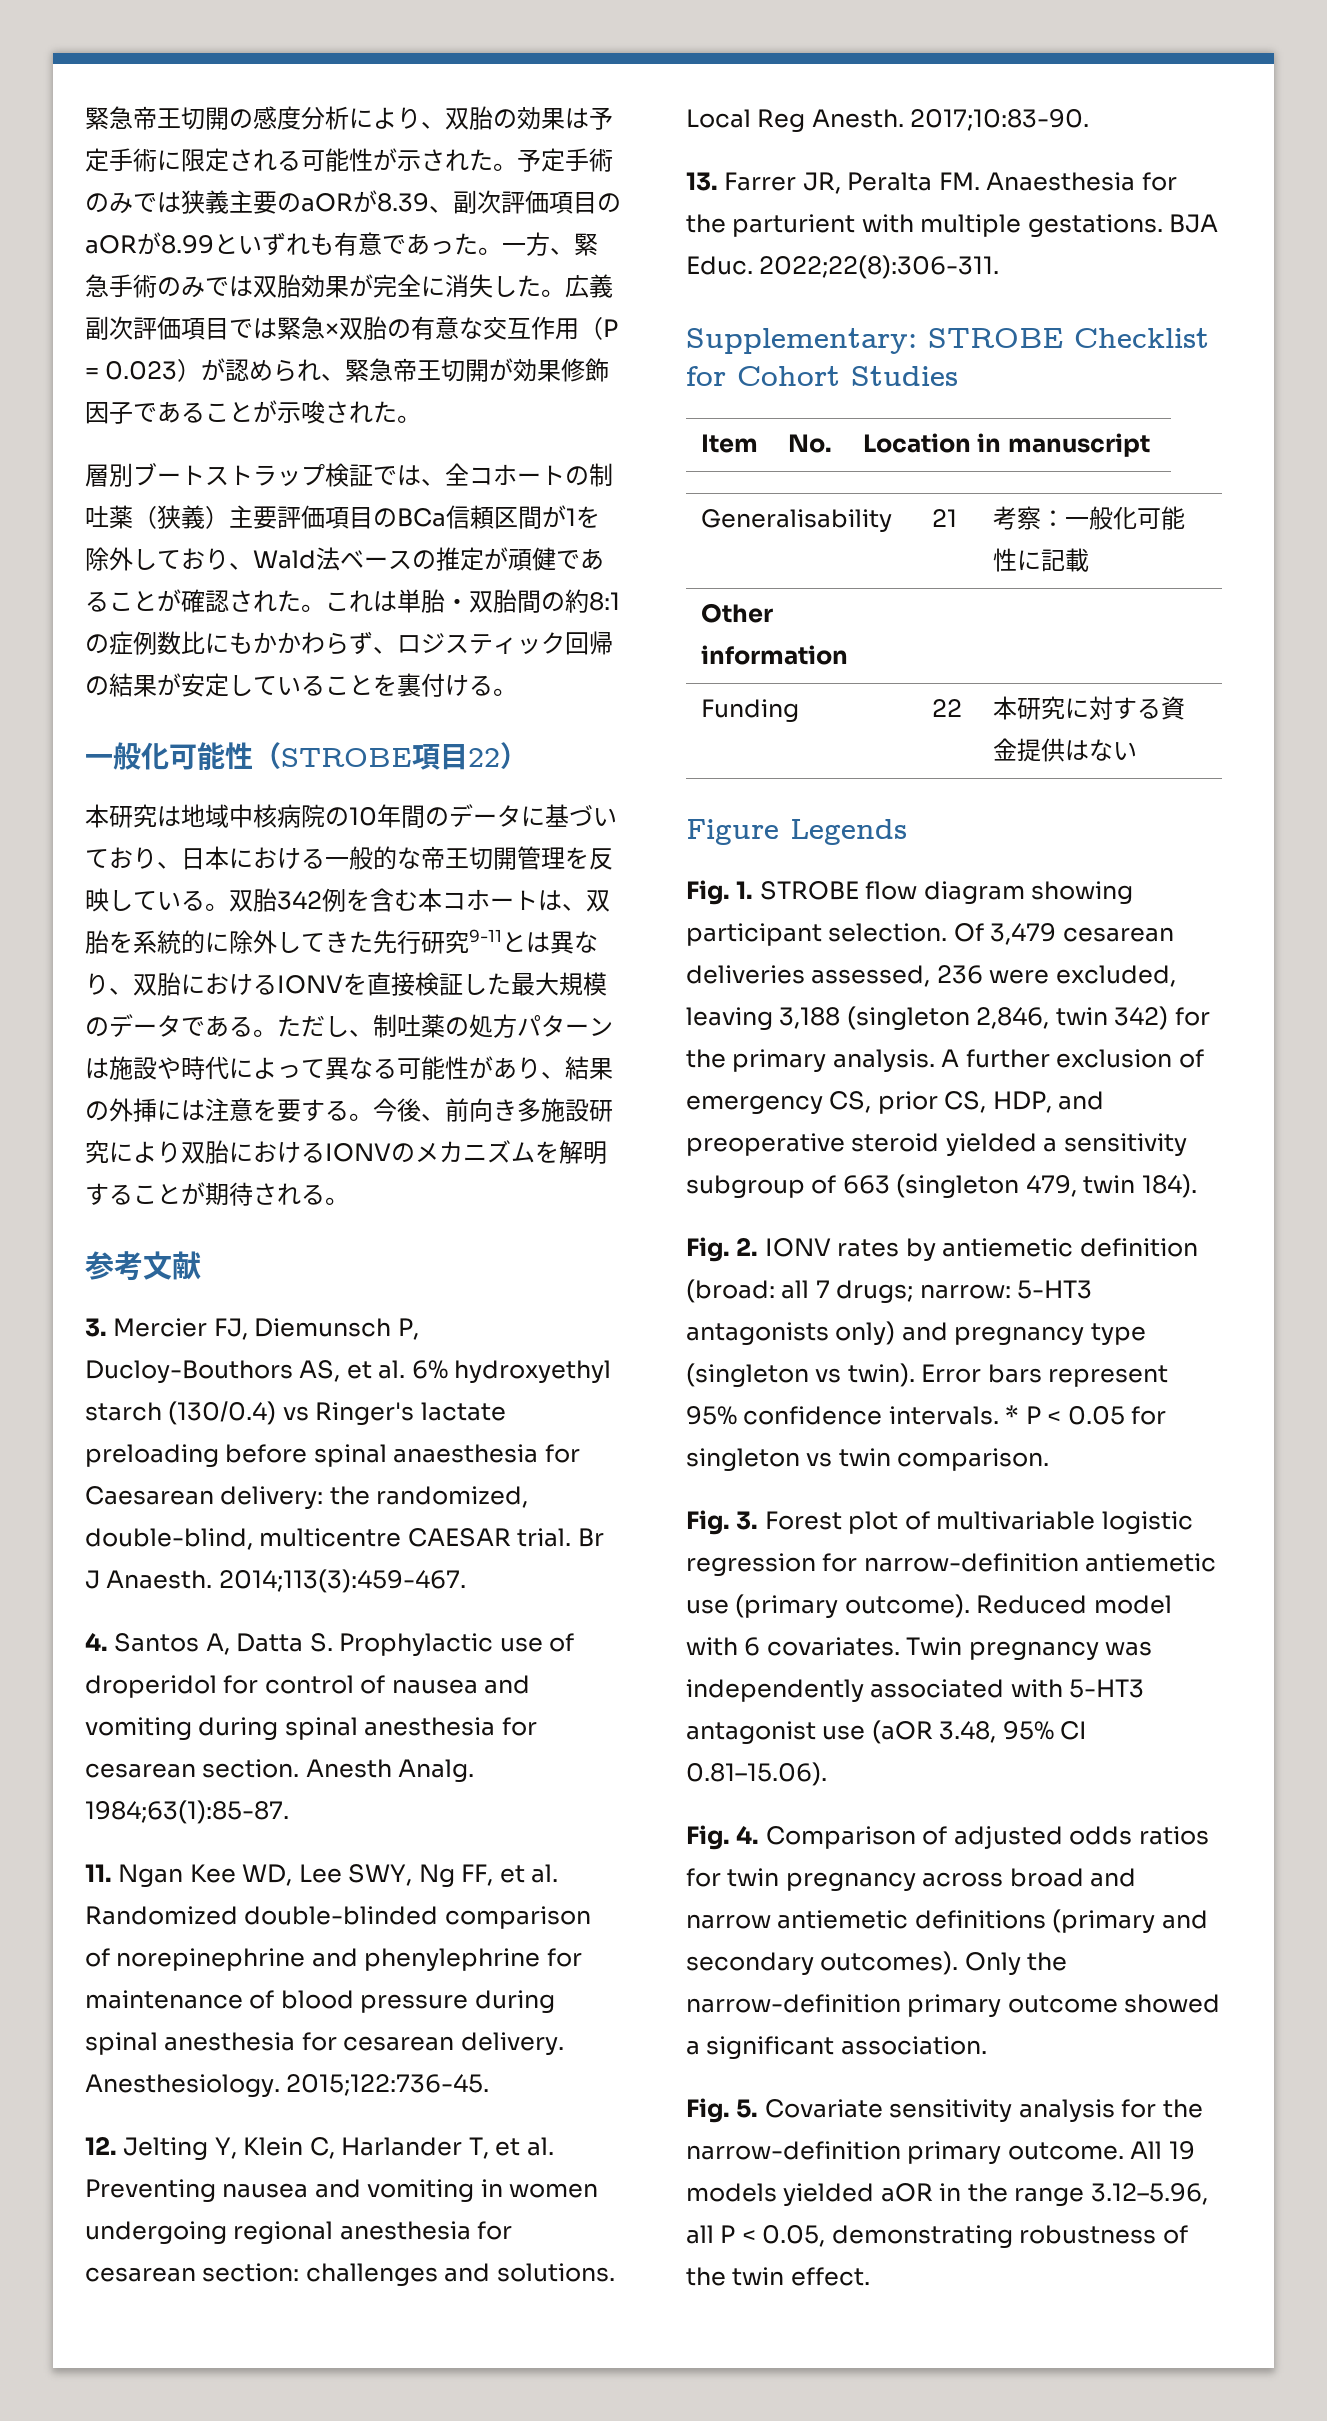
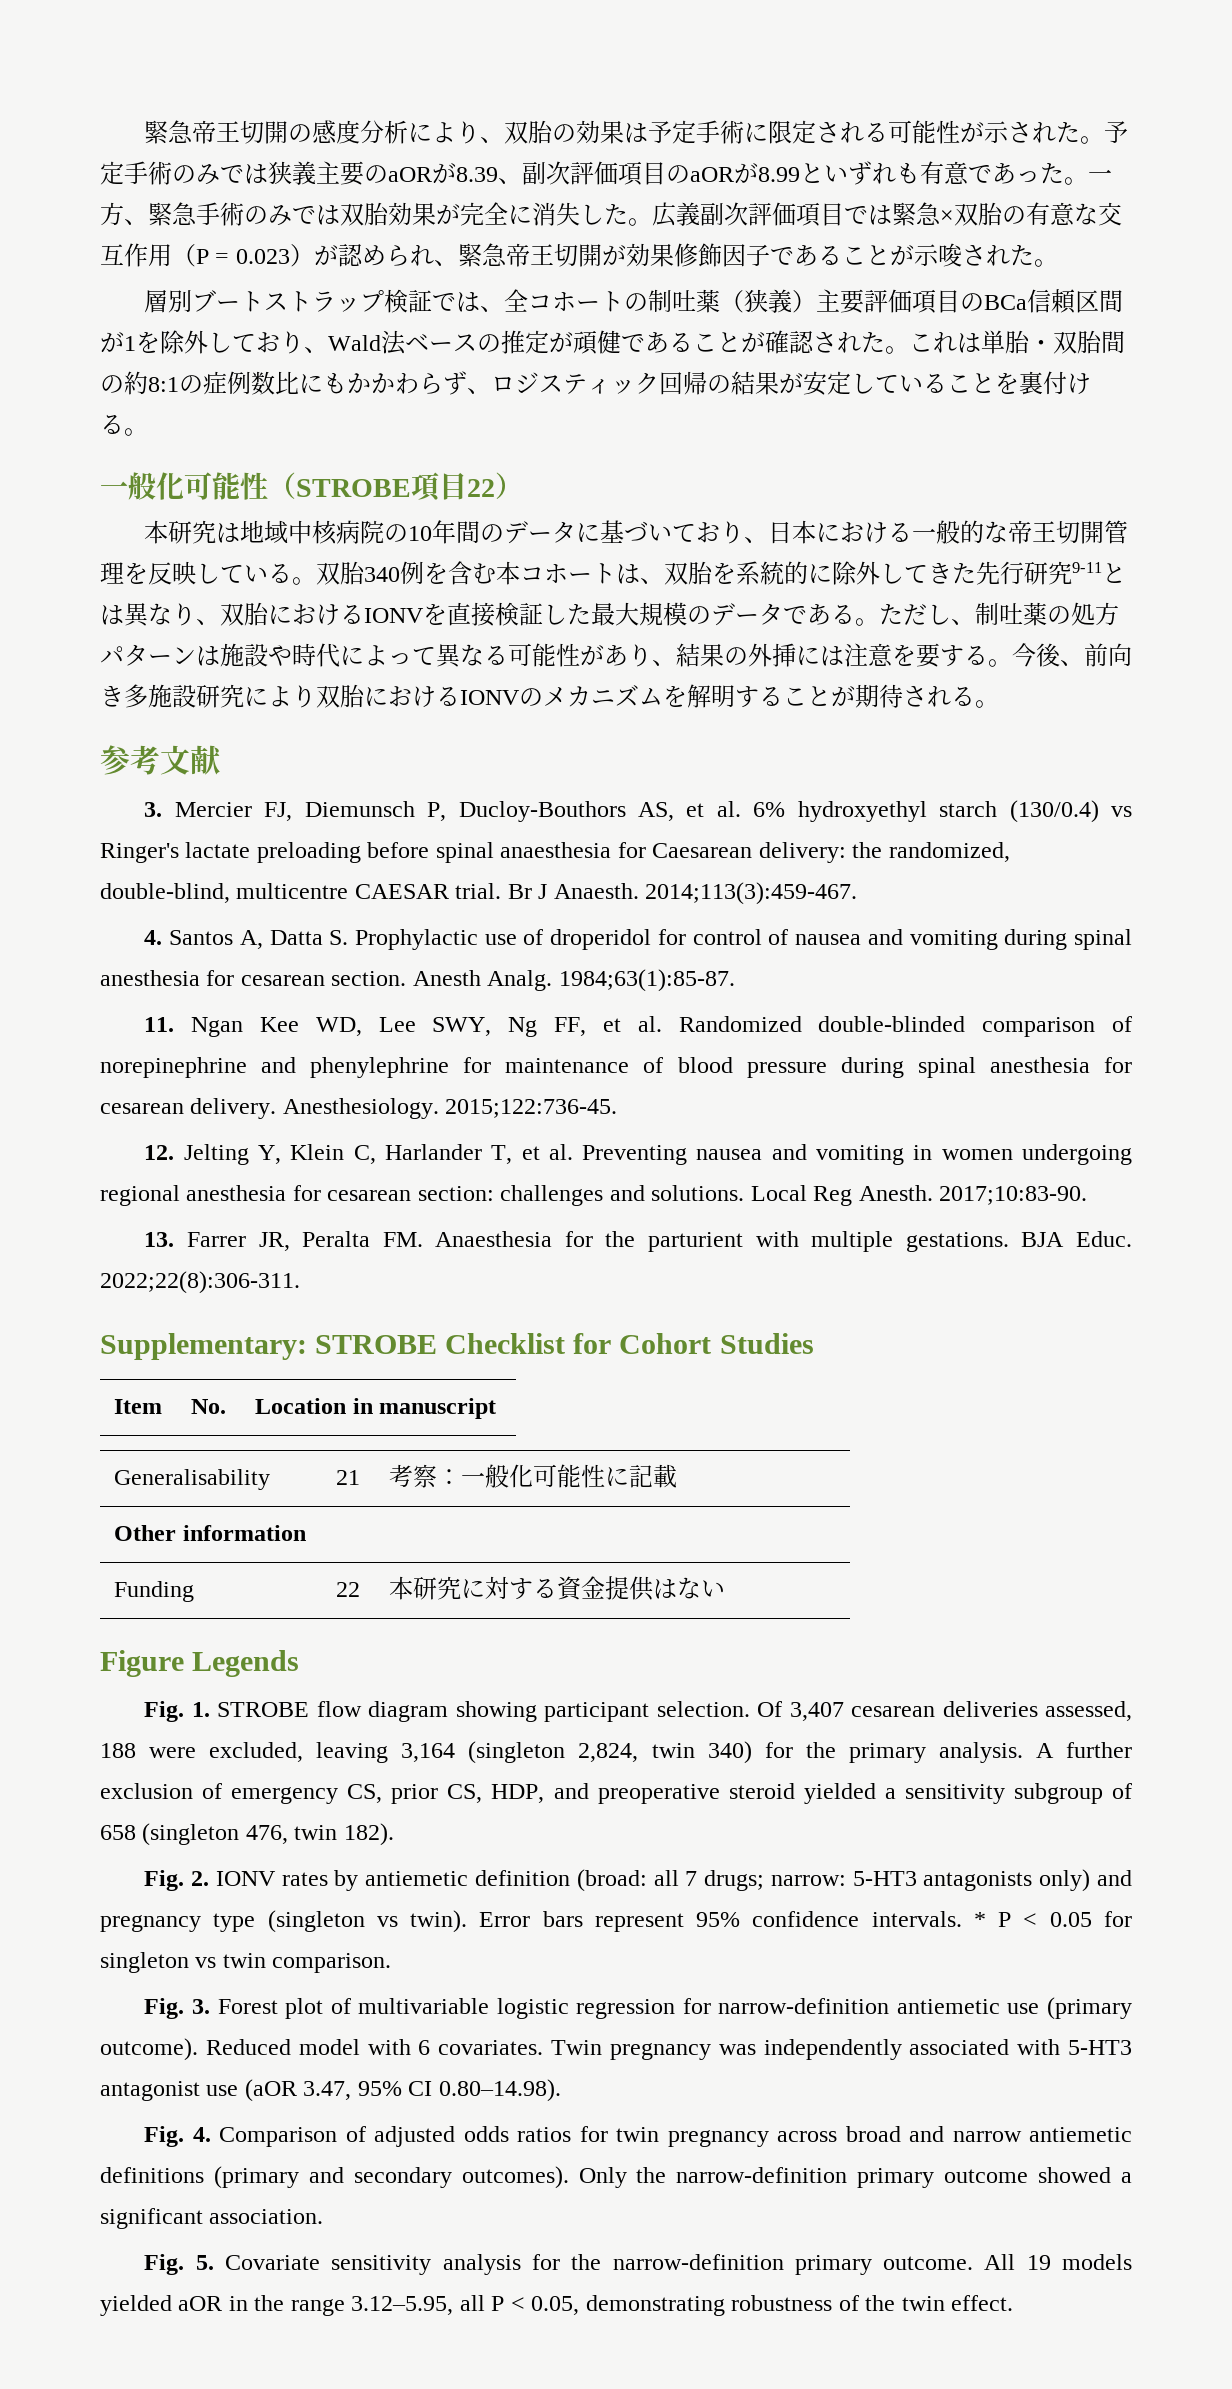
- 双胎342例を含む本コホートは、双胎を系統的に除外してきた先行研究9-11とは異なり、双胎におけるIONVを直接検証した最大規模のデータである。
+ 双胎340例を含む本コホートは、双胎を系統的に除外してきた先行研究9-11とは異なり、双胎におけるIONVを直接検証した最大規模のデータである。
- Of 3,479 cesarean deliveries assessed, 236 were excluded, leaving 3,188 (singleton 2,846, twin 342) for the primary analysis.
+ Of 3,407 cesarean deliveries assessed, 188 were excluded, leaving 3,164 (singleton 2,824, twin 340) for the primary analysis.
- A further exclusion of emergency CS, prior CS, HDP, and preoperative steroid yielded a sensitivity subgroup of 663 (singleton 479, twin 184).
+ A further exclusion of emergency CS, prior CS, HDP, and preoperative steroid yielded a sensitivity subgroup of 658 (singleton 476, twin 182).
- Twin pregnancy was independently associated with 5-HT3 antagonist use (aOR 3.48, 95% CI 0.81–15.06).
+ Twin pregnancy was independently associated with 5-HT3 antagonist use (aOR 3.47, 95% CI 0.80–14.98).
- All 19 models yielded aOR in the range 3.12–5.96, all P < 0.05, demonstrating robustness of the twin effect.
+ All 19 models yielded aOR in the range 3.12–5.95, all P < 0.05, demonstrating robustness of the twin effect.

